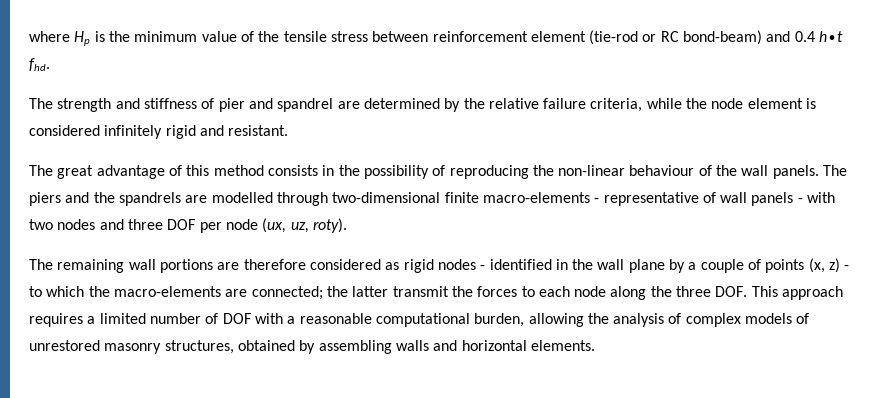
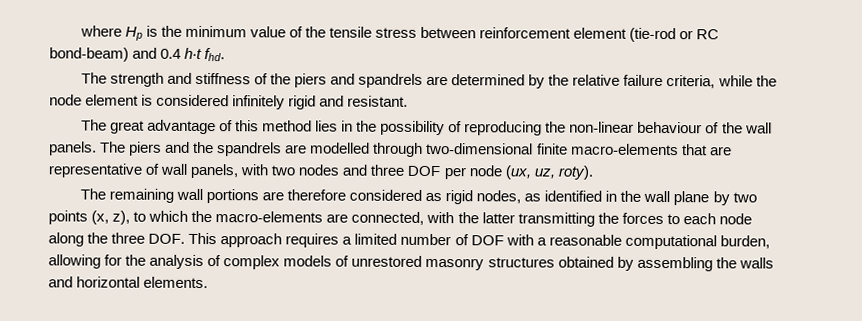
- The strength and stiffness of pier and spandrel are determined by the relative failure criteria, while the node element is considered infinitely rigid and resistant.
+ The strength and stiffness of the piers and spandrels are determined by the relative failure criteria, while the node element is considered infinitely rigid and resistant.
- The great advantage of this method consists in the possibility of reproducing the non-linear behaviour of the wall panels.
+ The great advantage of this method lies in the possibility of reproducing the non-linear behaviour of the wall panels.
- The piers and the spandrels are modelled through two-dimensional finite macro-elements - representative of wall panels - with two nodes and three DOF per node (ux, uz, roty).
+ The piers and the spandrels are modelled through two-dimensional finite macro-elements that are representative of wall panels, with two nodes and three DOF per node (ux, uz, roty).
- The remaining wall portions are therefore considered as rigid nodes - identified in the wall plane by a couple of points (x, z) - to which the macro-elements are connected; the latter transmit the forces to each node along the three DOF. This approach requires a limited number of DOF with a reasonable computational burden, allowing the analysis of complex models of unrestored masonry structures, obtained by assembling walls and horizontal elements.
+ The remaining wall portions are therefore considered as rigid nodes, as identified in the wall plane by two points (x, z), to which the macro-elements are connected, with the latter transmitting the forces to each node along the three DOF. This approach requires a limited number of DOF with a reasonable computational burden, allowing for the analysis of complex models of unrestored masonry structures obtained by assembling the walls and horizontal elements.

